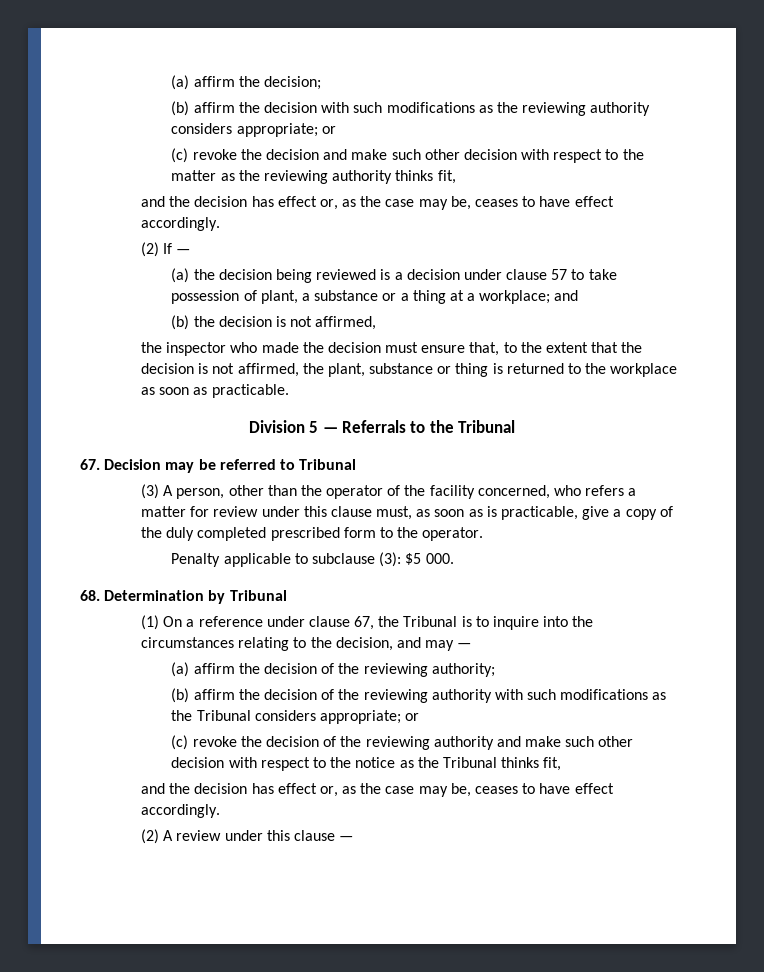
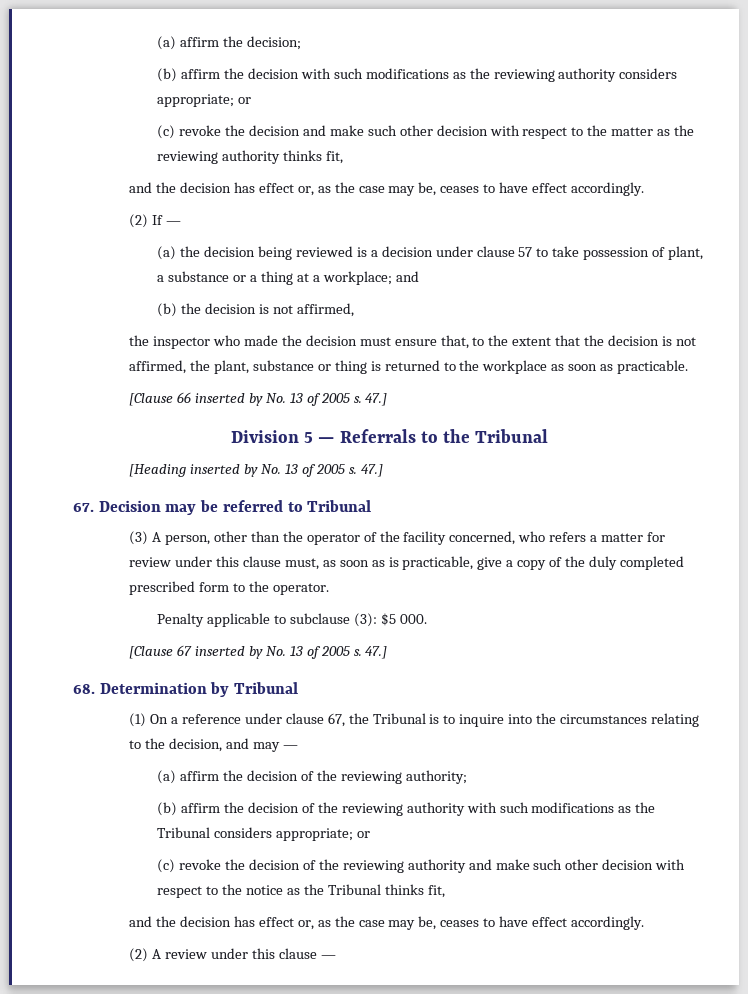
+ [Clause 66 inserted by No. 13 of 2005 s. 47.]
+ [Heading inserted by No. 13 of 2005 s. 47.]
+ [Clause 67 inserted by No. 13 of 2005 s. 47.]

